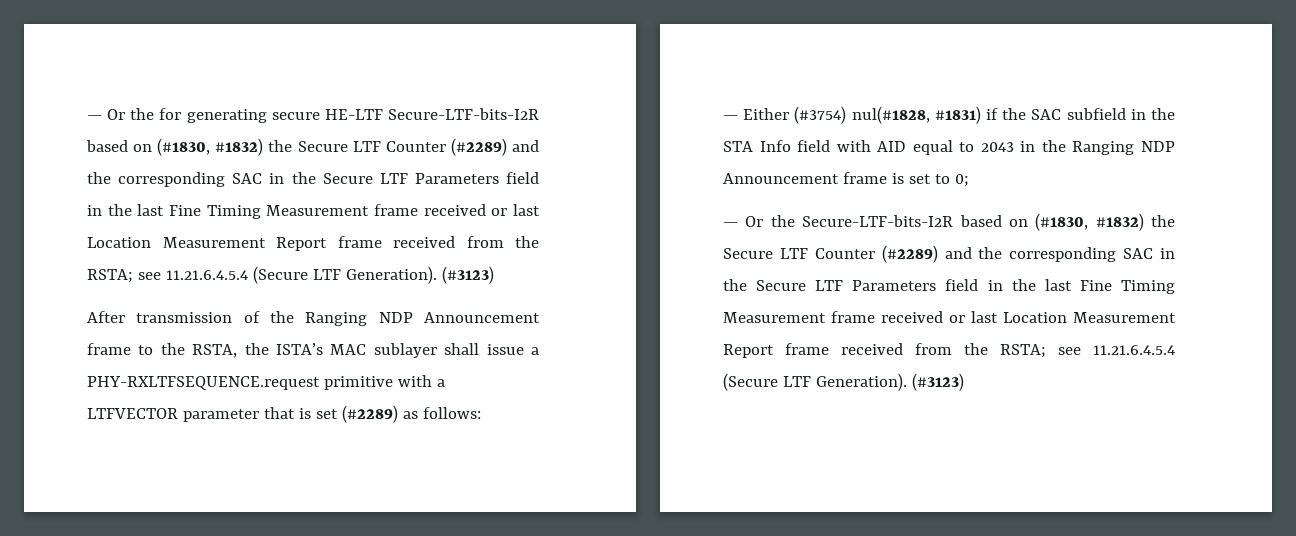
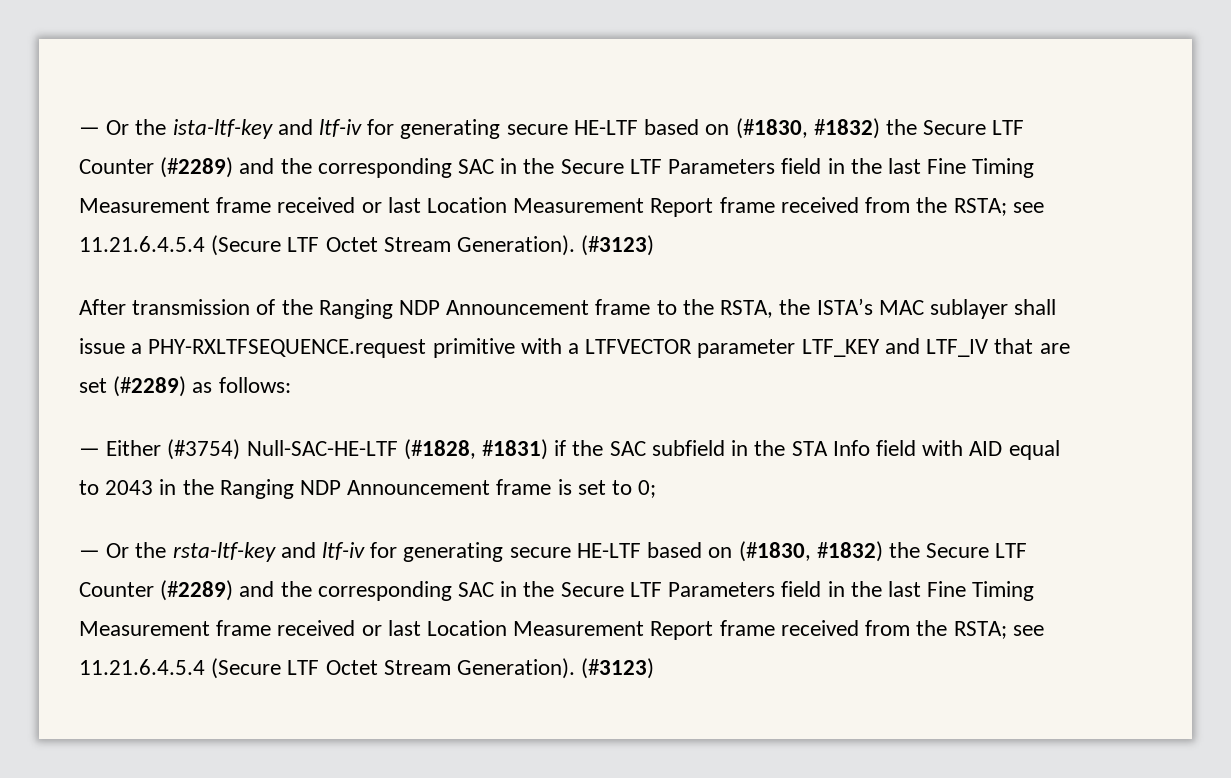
- — Or the for generating secure HE-LTF Secure-LTF-bits-I2R based on (#1830, #1832) the Secure LTF Counter (#2289) and the corresponding SAC in the Secure LTF Parameters field in the last Fine Timing Measurement frame received or last Location Measurement Report frame received from the RSTA; see 11.21.6.4.5.4 (Secure LTF Generation).
+ — Or the ista-ltf-key and ltf-iv for generating secure HE-LTF based on (#1830, #1832) the Secure LTF Counter (#2289) and the corresponding SAC in the Secure LTF Parameters field in the last Fine Timing Measurement frame received or last Location Measurement Report frame received from the RSTA; see 11.21.6.4.5.4 (Secure LTF Octet Stream Generation).
- After transmission of the Ranging NDP Announcement frame to the RSTA, the ISTA’s MAC sublayer shall issue a PHY-RXLTFSEQUENCE.request primitive with a LTFVECTOR parameter that is set (#2289) as follows:
+ After transmission of the Ranging NDP Announcement frame to the RSTA, the ISTA’s MAC sublayer shall issue a PHY-RXLTFSEQUENCE.request primitive with a LTFVECTOR parameter LTF_KEY and LTF_IV that are set (#2289) as follows:
- — Either (#3754) nul(#1828, #1831) if the SAC subfield in the STA Info field with AID equal to 2043 in the Ranging NDP Announcement frame is set to 0;
+ — Either (#3754) Null-SAC-HE-LTF (#1828, #1831) if the SAC subfield in the STA Info field with AID equal to 2043 in the Ranging NDP Announcement frame is set to 0;
- — Or the Secure-LTF-bits-I2R based on (#1830, #1832) the Secure LTF Counter (#2289) and the corresponding SAC in the Secure LTF Parameters field in the last Fine Timing Measurement frame received or last Location Measurement Report frame received from the RSTA; see 11.21.6.4.5.4 (Secure LTF Generation).
+ — Or the rsta-ltf-key and ltf-iv for generating secure HE-LTF based on (#1830, #1832) the Secure LTF Counter (#2289) and the corresponding SAC in the Secure LTF Parameters field in the last Fine Timing Measurement frame received or last Location Measurement Report frame received from the RSTA; see 11.21.6.4.5.4 (Secure LTF Octet Stream Generation).

